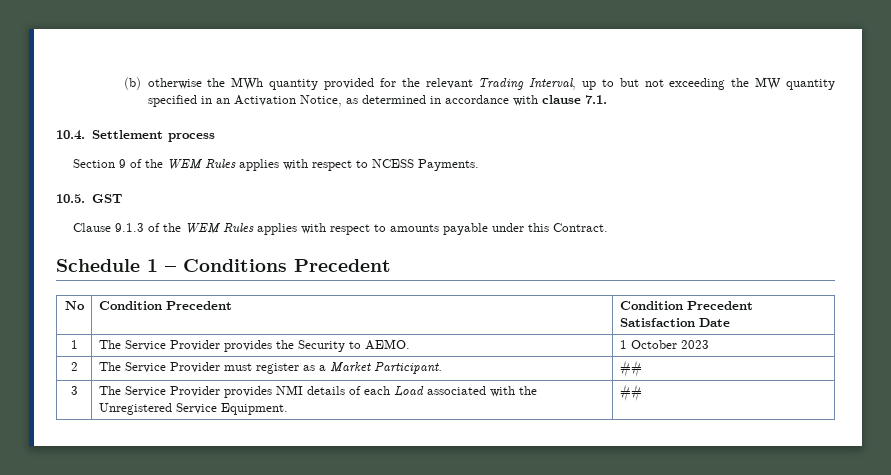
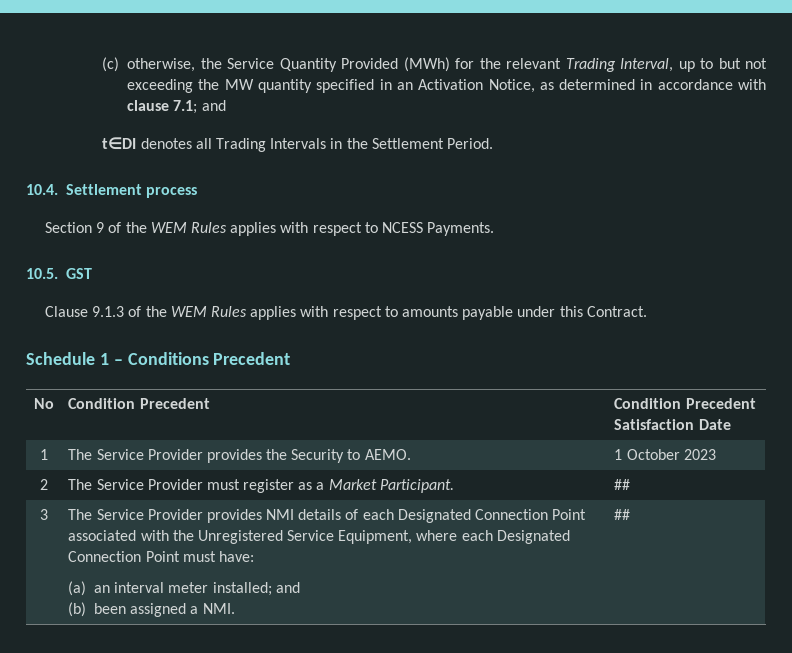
- (b) otherwise the MWh quantity provided for the relevant Trading Interval, up to but not exceeding the MW quantity specified in an Activation Notice, as determined in accordance with clause 7.1.
+ (c) otherwise, the Service Quantity Provided (MWh) for the relevant Trading Interval, up to but not exceeding the MW quantity specified in an Activation Notice, as determined in accordance with clause 7.1; and
+ t∈DI denotes all Trading Intervals in the Settlement Period.
- 3 | The Service Provider provides NMI details of each Load associated with the Unregistered Service Equipment. | ##
+ 3 | The Service Provider provides NMI details of each Designated Connection Point associated with the Unregistered Service Equipment, where each Designated Connection Point must have:
+ (a) an interval meter installed; and
+ (b) been assigned a NMI. | ##

